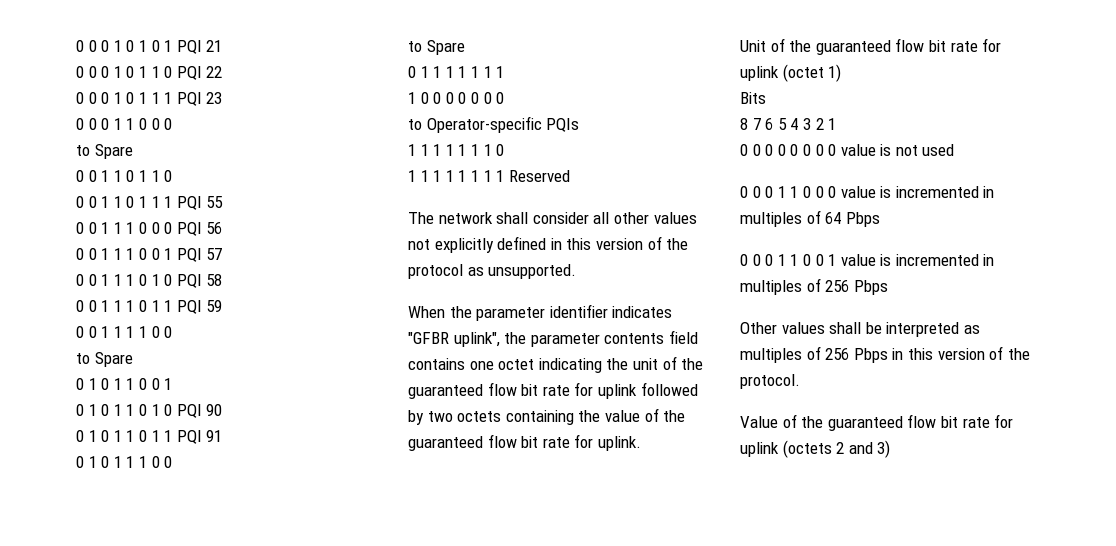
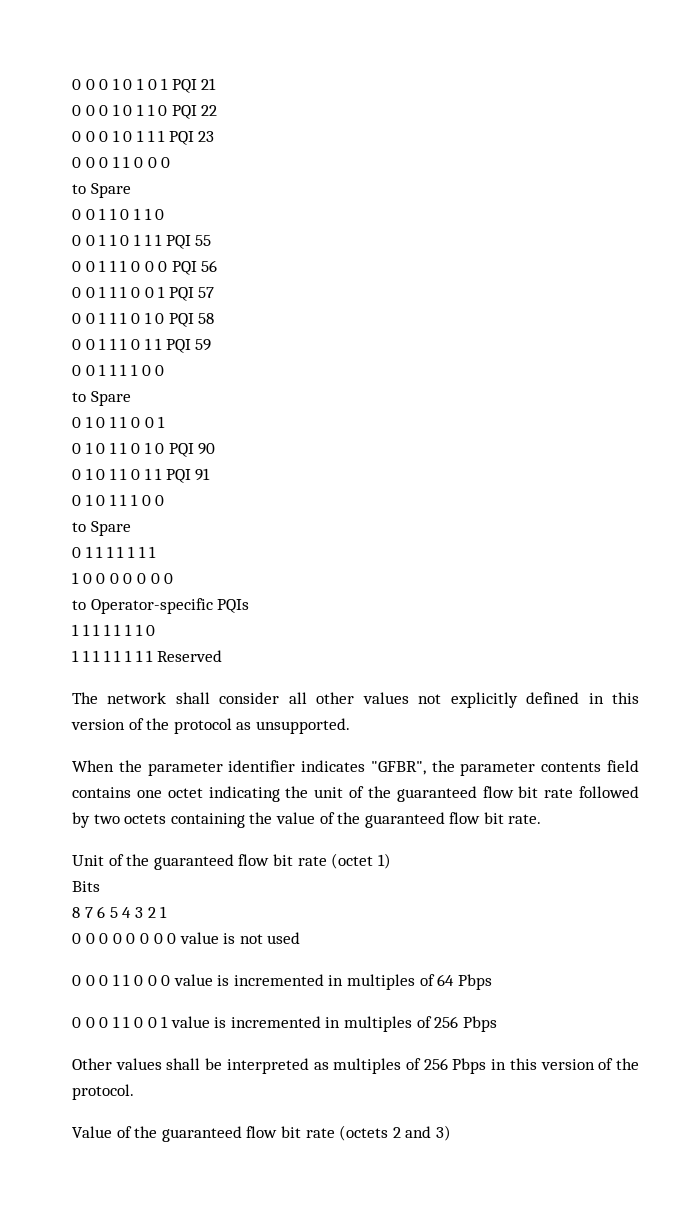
- When the parameter identifier indicates "GFBR uplink", the parameter contents field contains one octet indicating the unit of the guaranteed flow bit rate for uplink followed by two octets containing the value of the guaranteed flow bit rate for uplink.
+ When the parameter identifier indicates "GFBR", the parameter contents field contains one octet indicating the unit of the guaranteed flow bit rate followed by two octets containing the value of the guaranteed flow bit rate.
- Unit of the guaranteed flow bit rate for uplink (octet 1)
+ Unit of the guaranteed flow bit rate (octet 1)
- Value of the guaranteed flow bit rate for uplink (octets 2 and 3)
+ Value of the guaranteed flow bit rate (octets 2 and 3)

